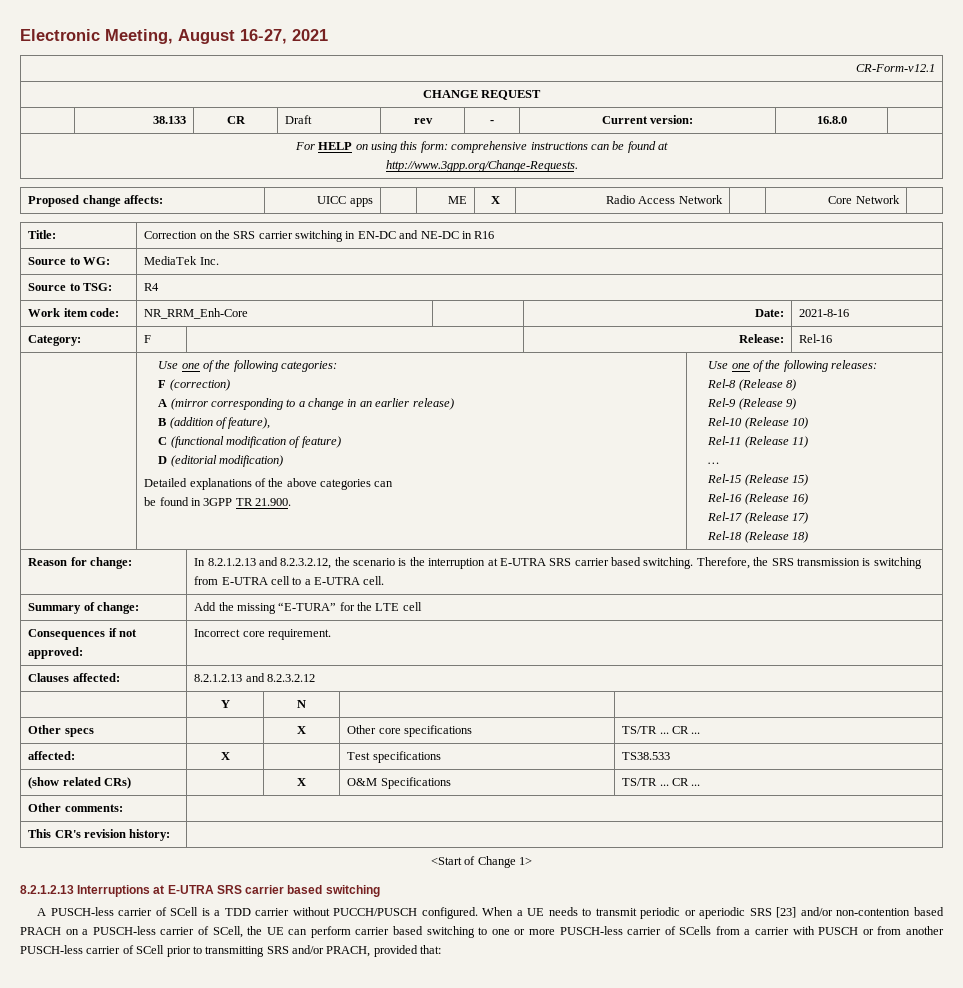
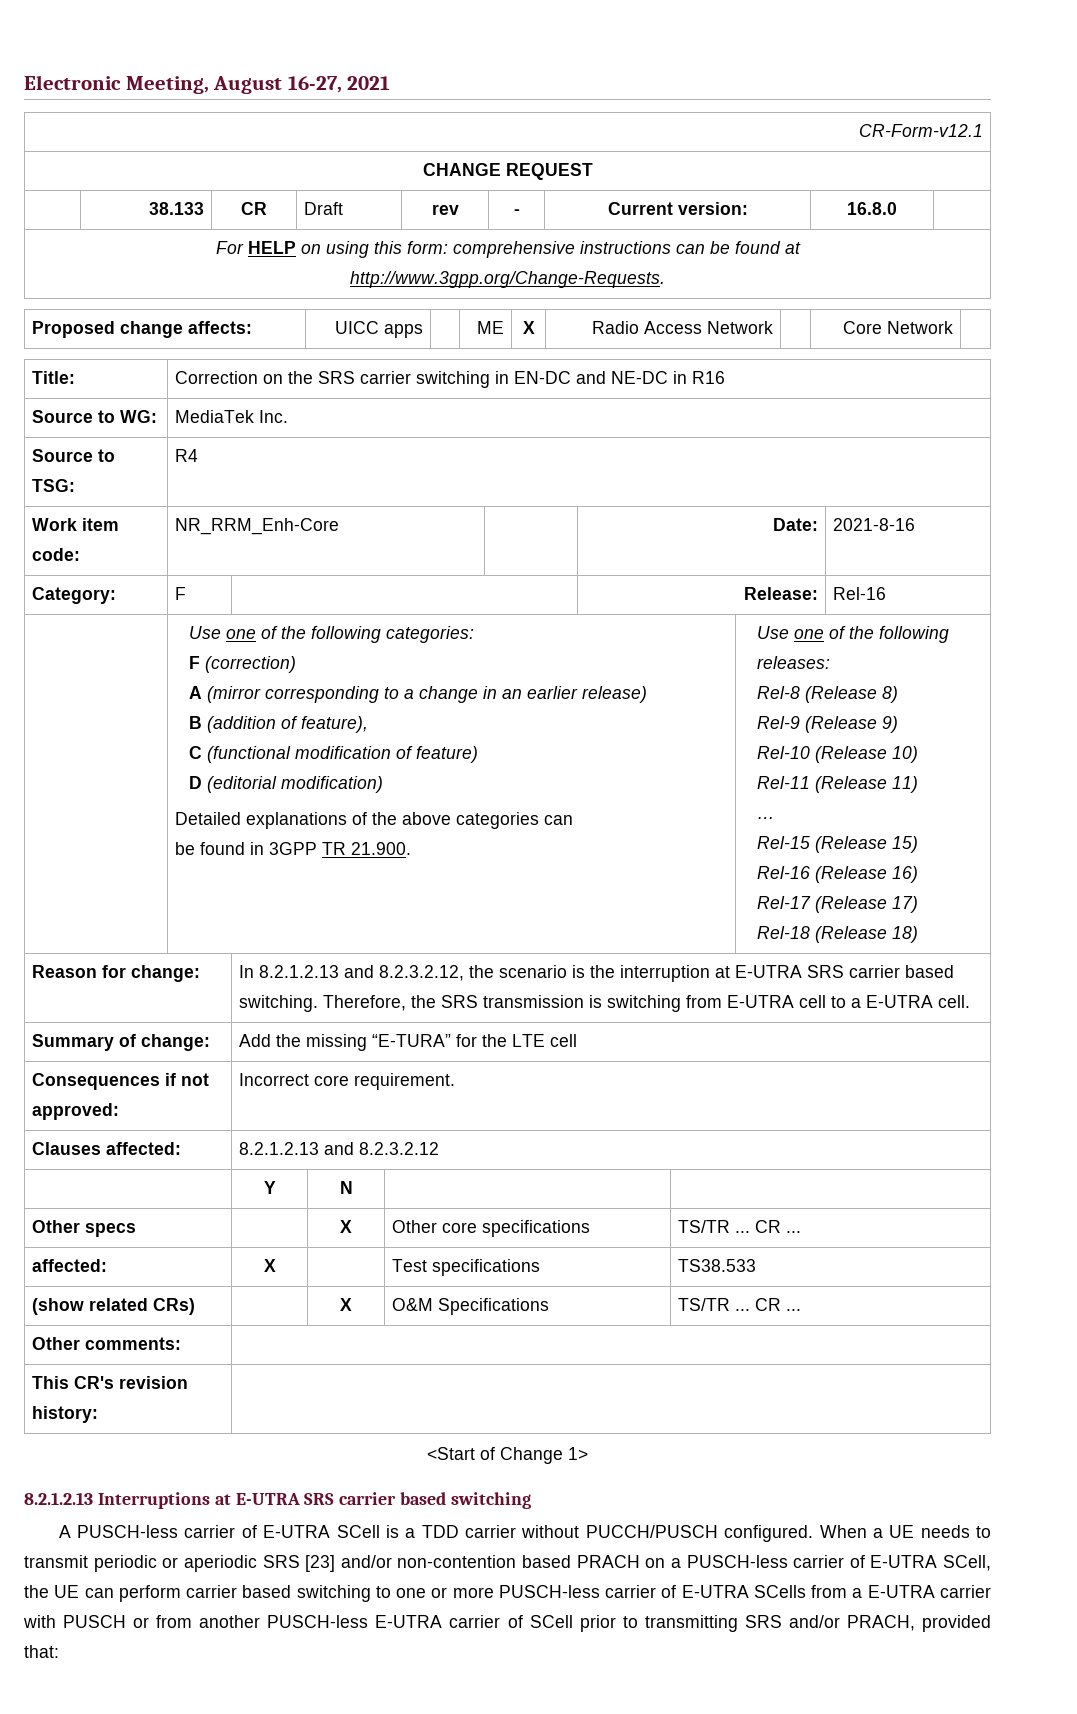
- A PUSCH-less carrier of SCell is a TDD carrier without PUCCH/PUSCH configured.
+ A PUSCH-less carrier of E-UTRA SCell is a TDD carrier without PUCCH/PUSCH configured.
- When a UE needs to transmit periodic or aperiodic SRS [23] and/or non-contention based PRACH on a PUSCH-less carrier of SCell, the UE can perform carrier based switching to one or more PUSCH-less carrier of SCells from a carrier with PUSCH or from another PUSCH-less carrier of SCell prior to transmitting SRS and/or PRACH, provided that:
+ When a UE needs to transmit periodic or aperiodic SRS [23] and/or non-contention based PRACH on a PUSCH-less carrier of E-UTRA SCell, the UE can perform carrier based switching to one or more PUSCH-less carrier of E-UTRA SCells from a E-UTRA carrier with PUSCH or from another PUSCH-less E-UTRA carrier of SCell prior to transmitting SRS and/or PRACH, provided that:

